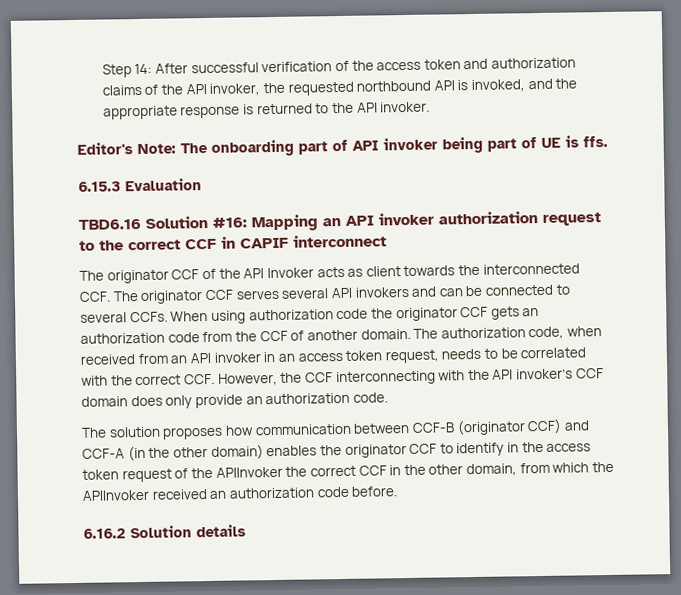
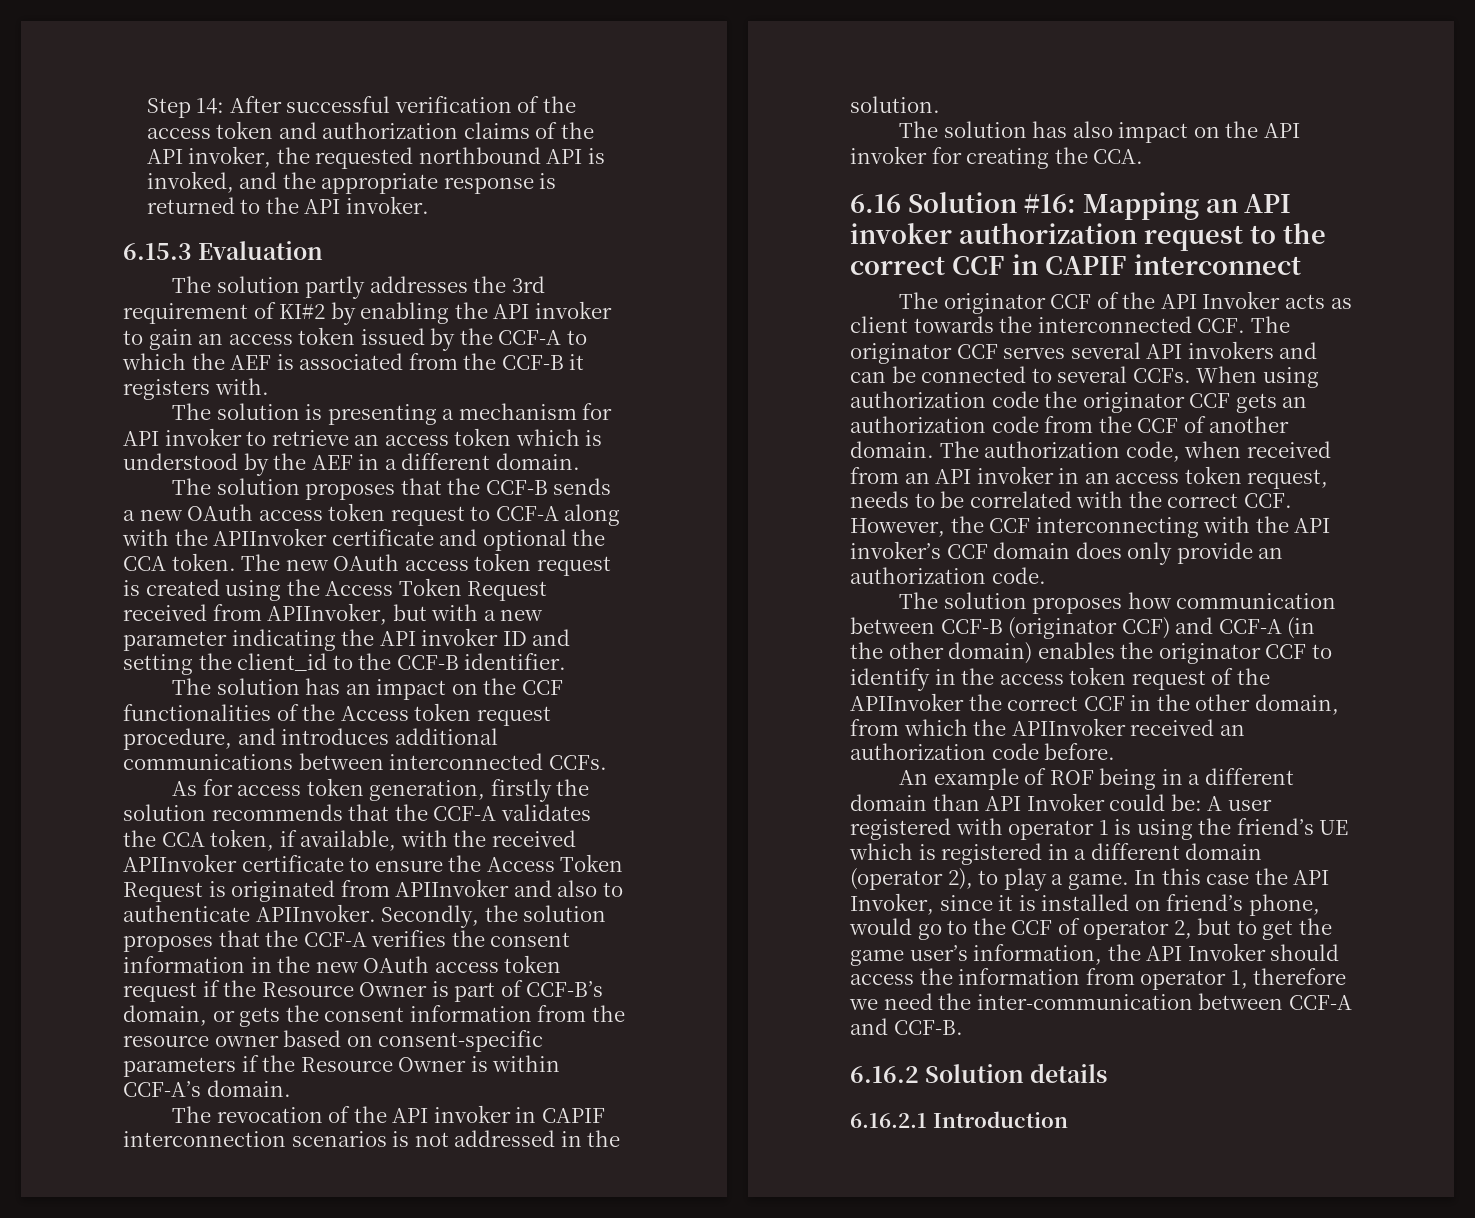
- Editor's Note: The onboarding part of API invoker being part of UE is ffs.
  6.15.3 Evaluation
- TBD6.16 Solution #16: Mapping an API invoker authorization request to the correct CCF in CAPIF interconnect
+ The solution partly addresses the 3rd requirement of KI#2 by enabling the API invoker to gain an access token issued by the CCF-A to which the AEF is associated from the CCF-B it registers with.
+ The solution is presenting a mechanism for API invoker to retrieve an access token which is understood by the AEF in a different domain.
+ The solution proposes that the CCF-B sends a new OAuth access token request to CCF-A along with the APIInvoker certificate and optional the CCA token. The new OAuth access token request is created using the Access Token Request received from APIInvoker, but with a new parameter indicating the API invoker ID and setting the client_id to the CCF-B identifier.
+ The solution has an impact on the CCF functionalities of the Access token request procedure, and introduces additional communications between interconnected CCFs.
+ As for access token generation, firstly the solution recommends that the CCF-A validates the CCA token, if available, with the received APIInvoker certificate to ensure the Access Token Request is originated from APIInvoker and also to authenticate APIInvoker. Secondly, the solution proposes that the CCF-A verifies the consent information in the new OAuth access token request if the Resource Owner is part of CCF-B’s domain, or gets the consent information from the resource owner based on consent-specific parameters if the Resource Owner is within CCF-A’s domain.
+ The revocation of the API invoker in CAPIF interconnection scenarios is not addressed in the solution.
+ The solution has also impact on the API invoker for creating the CCA.
+ 6.16 Solution #16: Mapping an API invoker authorization request to the correct CCF in CAPIF interconnect
+ An example of ROF being in a different domain than API Invoker could be: A user registered with operator 1 is using the friend’s UE which is registered in a different domain (operator 2), to play a game. In this case the API Invoker, since it is installed on friend’s phone, would go to the CCF of operator 2, but to get the game user’s information, the API Invoker should access the information from operator 1, therefore we need the inter-communication between CCF-A and CCF-B.
+ 6.16.2.1 Introduction

